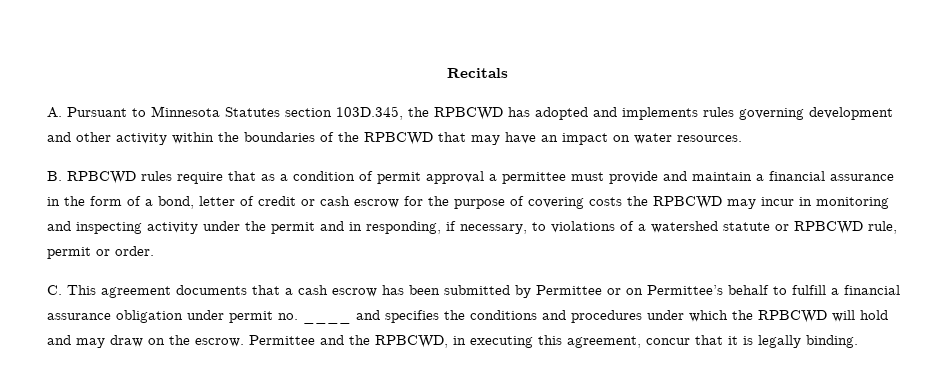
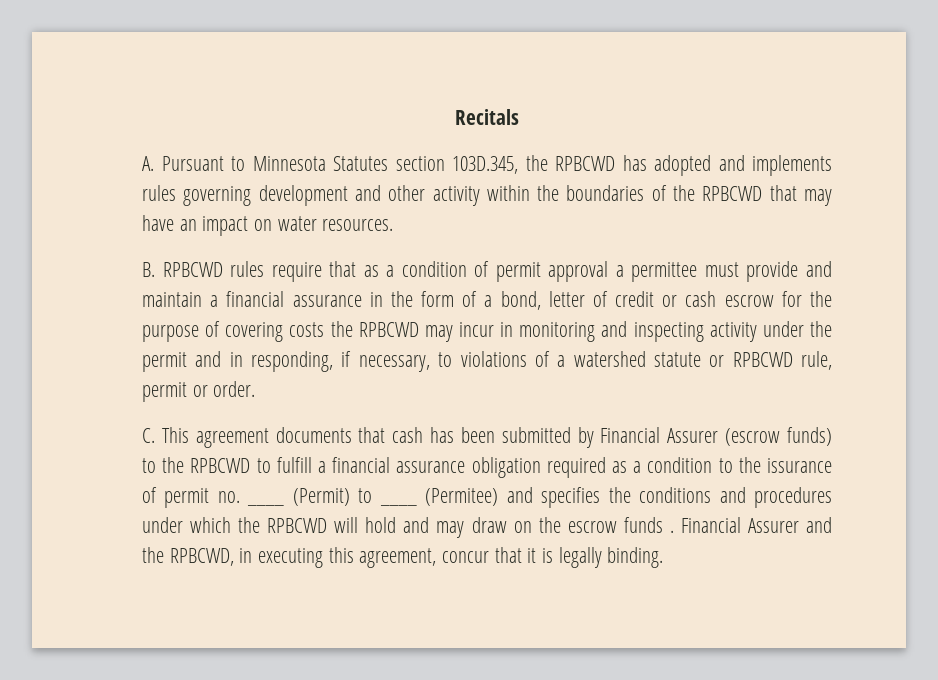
- C. This agreement documents that a cash escrow has been submitted by Permittee or on Permittee’s behalf to fulfill a financial assurance obligation under permit no. ____ and specifies the conditions and procedures under which the RPBCWD will hold and may draw on the escrow. Permittee and the RPBCWD, in executing this agreement, concur that it is legally binding.
+ C. This agreement documents that cash has been submitted by Financial Assurer (escrow funds) to the RPBCWD to fulfill a financial assurance obligation required as a condition to the issurance of permit no. ____ (Permit) to ____ (Permitee) and specifies the conditions and procedures under which the RPBCWD will hold and may draw on the escrow funds . Financial Assurer and the RPBCWD, in executing this agreement, concur that it is legally binding.

